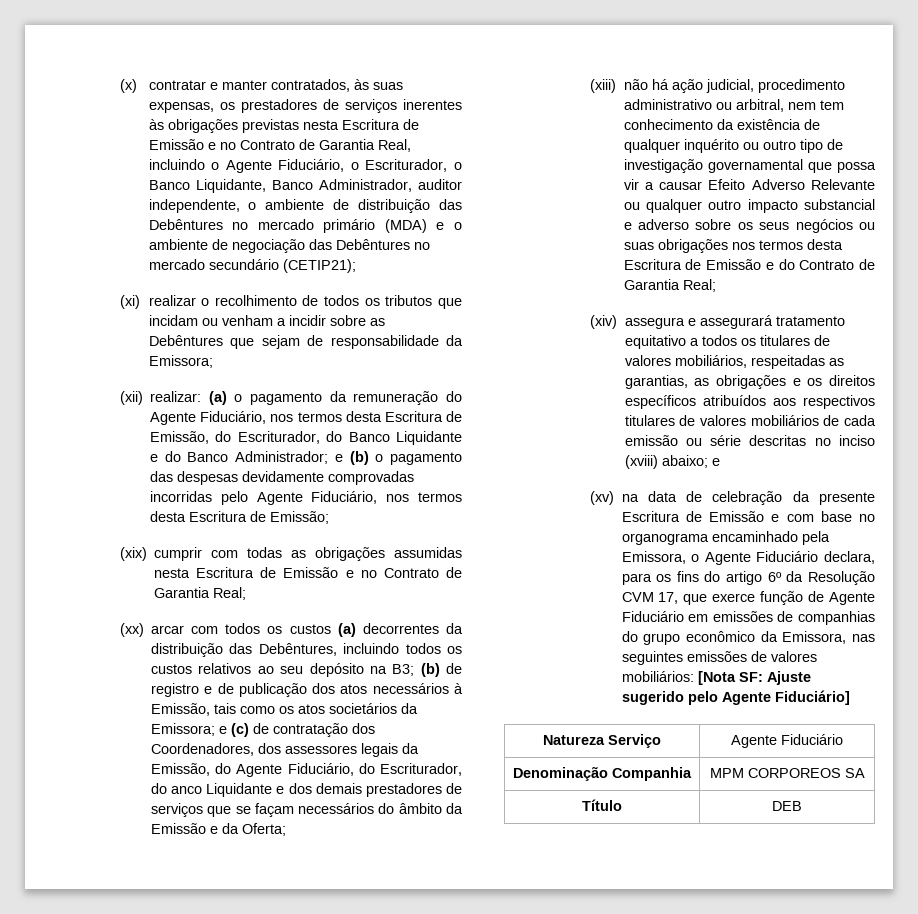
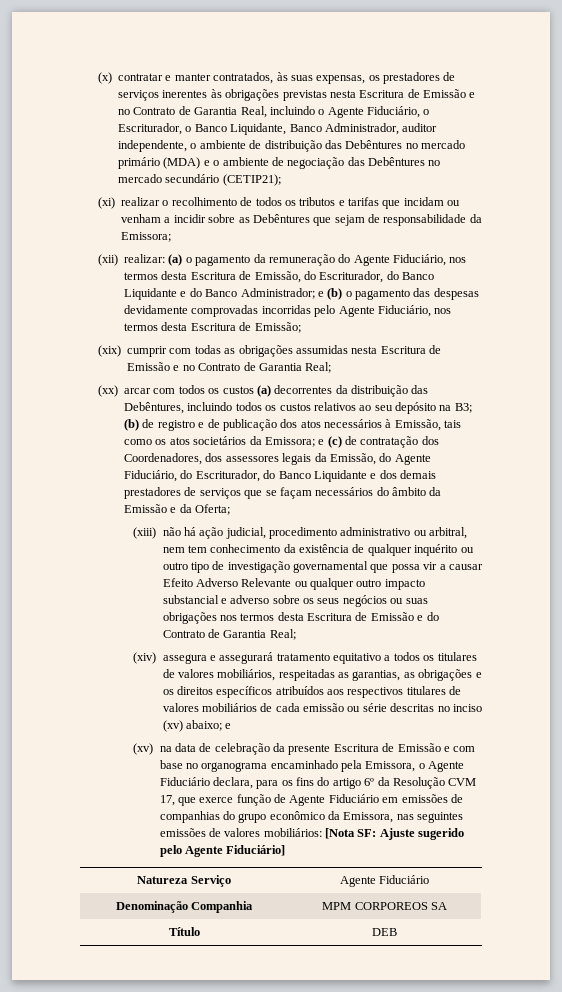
- (xi) realizar o recolhimento de todos os tributos que incidam ou venham a incidir sobre as Debêntures que sejam de responsabilidade da Emissora;
+ (xi) realizar o recolhimento de todos os tributos e tarifas que incidam ou venham a incidir sobre as Debêntures que sejam de responsabilidade da Emissora;
- e (c) de contratação dos Coordenadores, dos assessores legais da Emissão, do Agente Fiduciário, do Escriturador, do anco Liquidante e dos demais prestadores de serviços que se façam necessários do âmbito da Emissão e da Oferta;
+ e (c) de contratação dos Coordenadores, dos assessores legais da Emissão, do Agente Fiduciário, do Escriturador, do Banco Liquidante e dos demais prestadores de serviços que se façam necessários do âmbito da Emissão e da Oferta;
- (xiv) assegura e assegurará tratamento equitativo a todos os titulares de valores mobiliários, respeitadas as garantias, as obrigações e os direitos específicos atribuídos aos respectivos titulares de valores mobiliários de cada emissão ou série descritas no inciso (xviii) abaixo; e
+ (xiv) assegura e assegurará tratamento equitativo a todos os titulares de valores mobiliários, respeitadas as garantias, as obrigações e os direitos específicos atribuídos aos respectivos titulares de valores mobiliários de cada emissão ou série descritas no inciso (xv) abaixo; e

